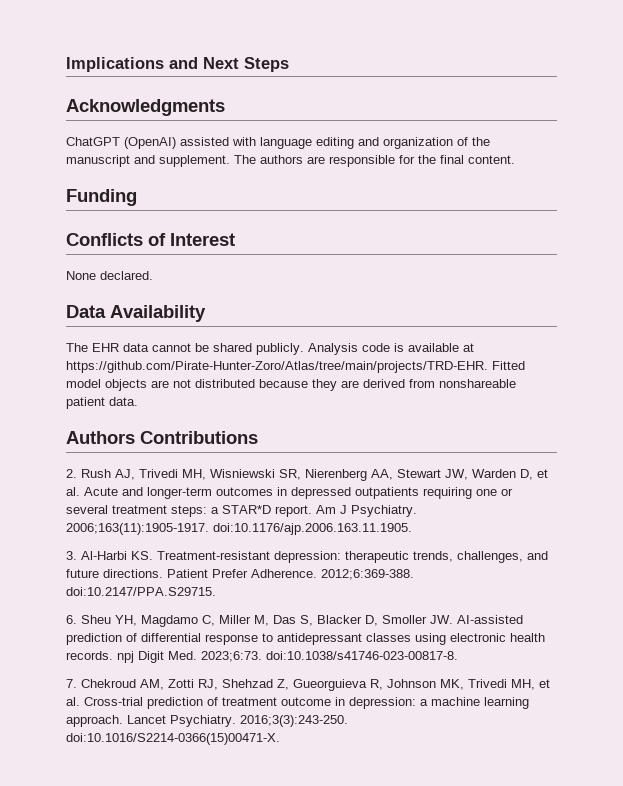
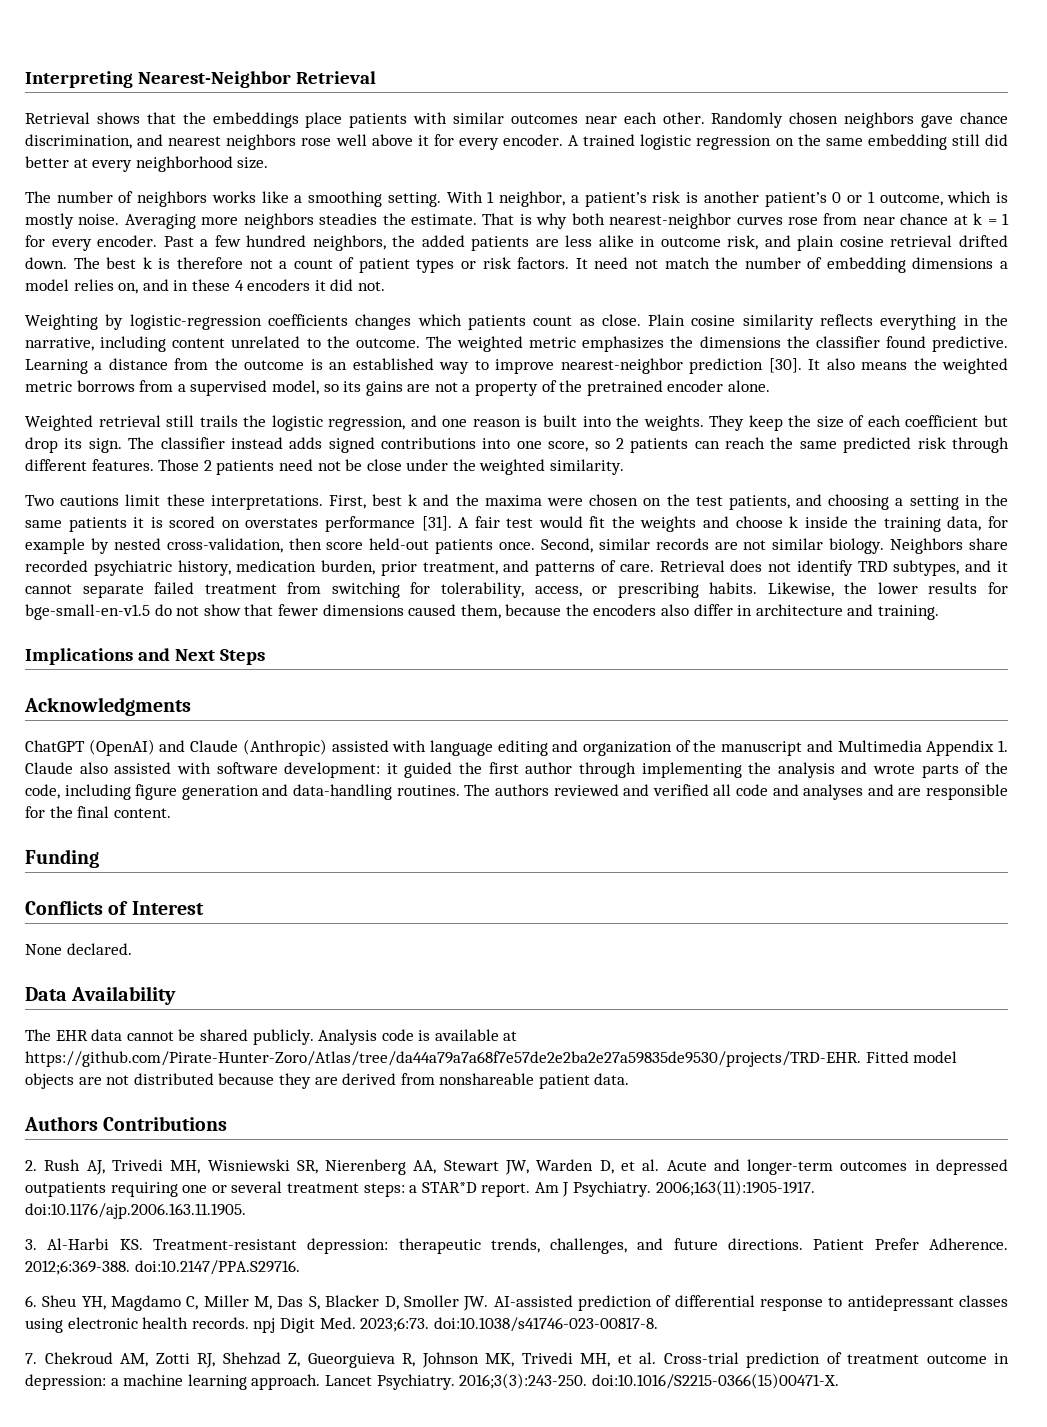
+ Interpreting Nearest-Neighbor Retrieval
+ Retrieval shows that the embeddings place patients with similar outcomes near each other. Randomly chosen neighbors gave chance discrimination, and nearest neighbors rose well above it for every encoder. A trained logistic regression on the same embedding still did better at every neighborhood size.
+ The number of neighbors works like a smoothing setting. With 1 neighbor, a patient’s risk is another patient’s 0 or 1 outcome, which is mostly noise. Averaging more neighbors steadies the estimate. That is why both nearest-neighbor curves rose from near chance at k = 1 for every encoder. Past a few hundred neighbors, the added patients are less alike in outcome risk, and plain cosine retrieval drifted down. The best k is therefore not a count of patient types or risk factors. It need not match the number of embedding dimensions a model relies on, and in these 4 encoders it did not.
+ Weighting by logistic-regression coefficients changes which patients count as close. Plain cosine similarity reflects everything in the narrative, including content unrelated to the outcome. The weighted metric emphasizes the dimensions the classifier found predictive. Learning a distance from the outcome is an established way to improve nearest-neighbor prediction [30]. It also means the weighted metric borrows from a supervised model, so its gains are not a property of the pretrained encoder alone.
+ Weighted retrieval still trails the logistic regression, and one reason is built into the weights. They keep the size of each coefficient but drop its sign. The classifier instead adds signed contributions into one score, so 2 patients can reach the same predicted risk through different features. Those 2 patients need not be close under the weighted similarity.
+ Two cautions limit these interpretations. First, best k and the maxima were chosen on the test patients, and choosing a setting in the same patients it is scored on overstates performance [31]. A fair test would fit the weights and choose k inside the training data, for example by nested cross-validation, then score held-out patients once. Second, similar records are not similar biology. Neighbors share recorded psychiatric history, medication burden, prior treatment, and patterns of care. Retrieval does not identify TRD subtypes, and it cannot separate failed treatment from switching for tolerability, access, or prescribing habits. Likewise, the lower results for bge-small-en-v1.5 do not show that fewer dimensions caused them, because the encoders also differ in architecture and training.
- ChatGPT (OpenAI) assisted with language editing and organization of the manuscript and supplement. The authors are responsible for the final content.
+ ChatGPT (OpenAI) and Claude (Anthropic) assisted with language editing and organization of the manuscript and Multimedia Appendix 1. Claude also assisted with software development: it guided the first author through implementing the analysis and wrote parts of the code, including figure generation and data-handling routines. The authors reviewed and verified all code and analyses and are responsible for the final content.
- Analysis code is available at https://github.com/Pirate-Hunter-Zoro/Atlas/tree/main/projects/TRD-EHR. Fitted model objects are not distributed because they are derived from nonshareable patient data.
+ Analysis code is available at https://github.com/Pirate-Hunter-Zoro/Atlas/tree/da44a79a7a68f7e57de2e2ba2e27a59835de9530/projects/TRD-EHR. Fitted model objects are not distributed because they are derived from nonshareable patient data.
- 2012;6:369-388. doi:10.2147/PPA.S29715.
+ 2012;6:369-388. doi:10.2147/PPA.S29716.
- 2016;3(3):243-250. doi:10.1016/S2214-0366(15)00471-X.
+ 2016;3(3):243-250. doi:10.1016/S2215-0366(15)00471-X.

